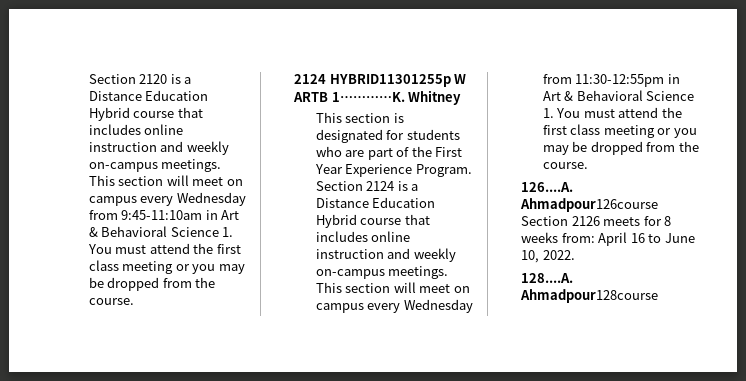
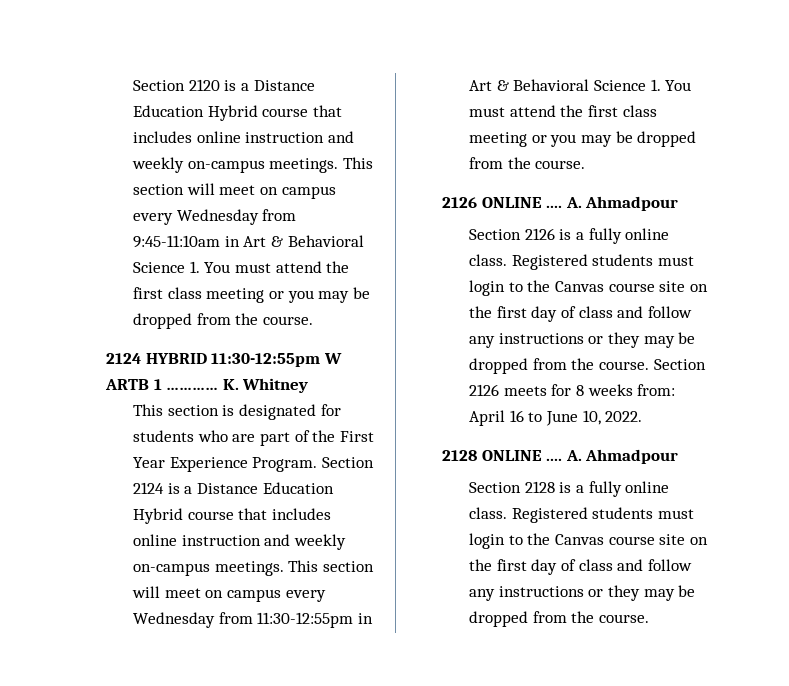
- 2124 HYBRID11301255p W ARTB 1…………K. Whitney
+ 2124 HYBRID 11:30-12:55pm W ARTB 1 ………… K. Whitney
- 126....A. Ahmadpour126course Section 2126 meets for 8 weeks from: April 16 to June 10, 2022.
+ 2126 ONLINE .... A. Ahmadpour
+ Section 2126 is a fully online class. Registered students must login to the Canvas course site on the first day of class and follow any instructions or they may be dropped from the course. Section 2126 meets for 8 weeks from: April 16 to June 10, 2022.
- 128....A. Ahmadpour128course
+ 2128 ONLINE .... A. Ahmadpour
+ Section 2128 is a fully online class. Registered students must login to the Canvas course site on the first day of class and follow any instructions or they may be dropped from the course.

